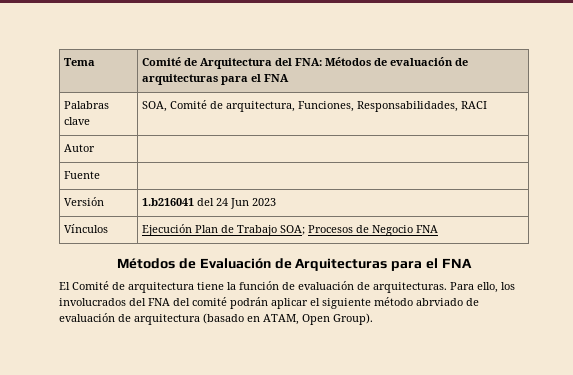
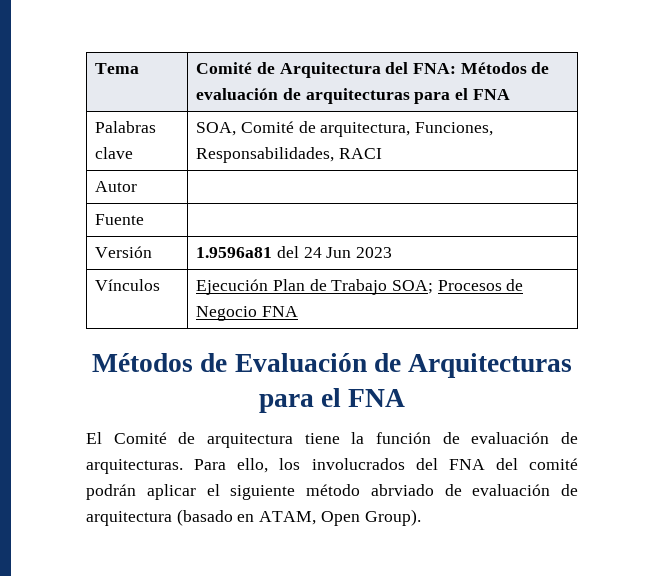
- Versión | 1.b216041 del 24 Jun 2023
+ Versión | 1.9596a81 del 24 Jun 2023

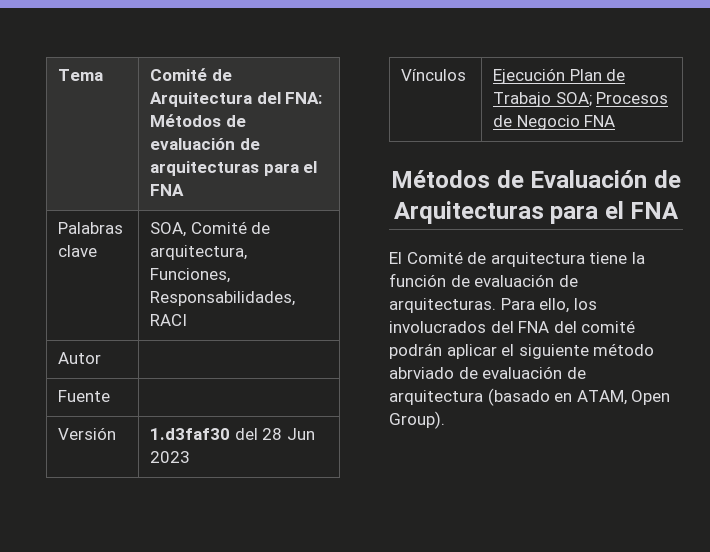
- Versión | 1.9596a81 del 24 Jun 2023
+ Versión | 1.d3faf30 del 28 Jun 2023

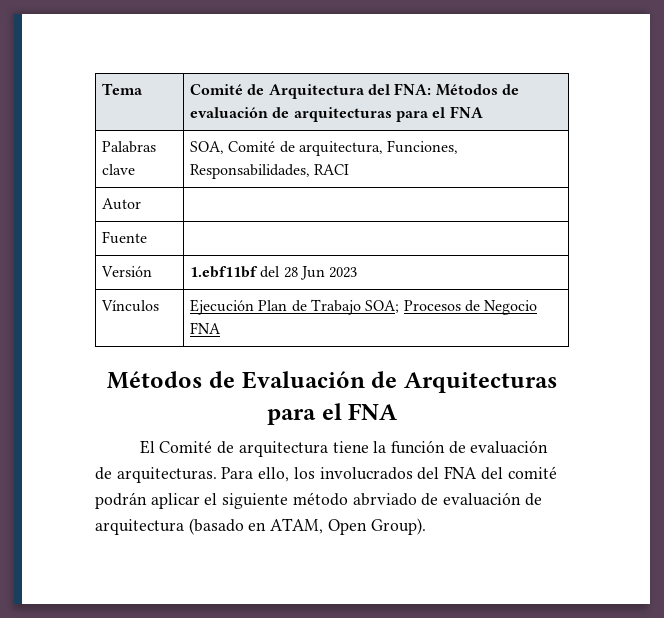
- Versión | 1.d3faf30 del 28 Jun 2023
+ Versión | 1.ebf11bf del 28 Jun 2023

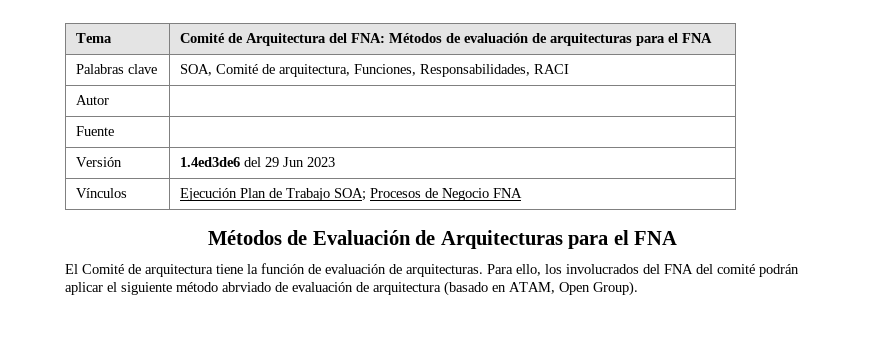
- Versión | 1.ebf11bf del 28 Jun 2023
+ Versión | 1.4ed3de6 del 29 Jun 2023

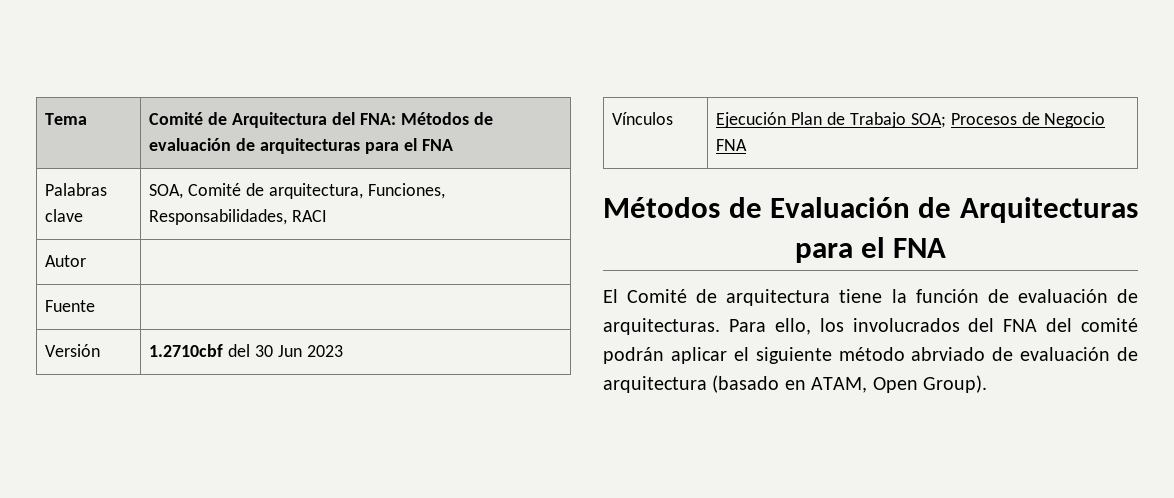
- Versión | 1.4ed3de6 del 29 Jun 2023
+ Versión | 1.2710cbf del 30 Jun 2023

